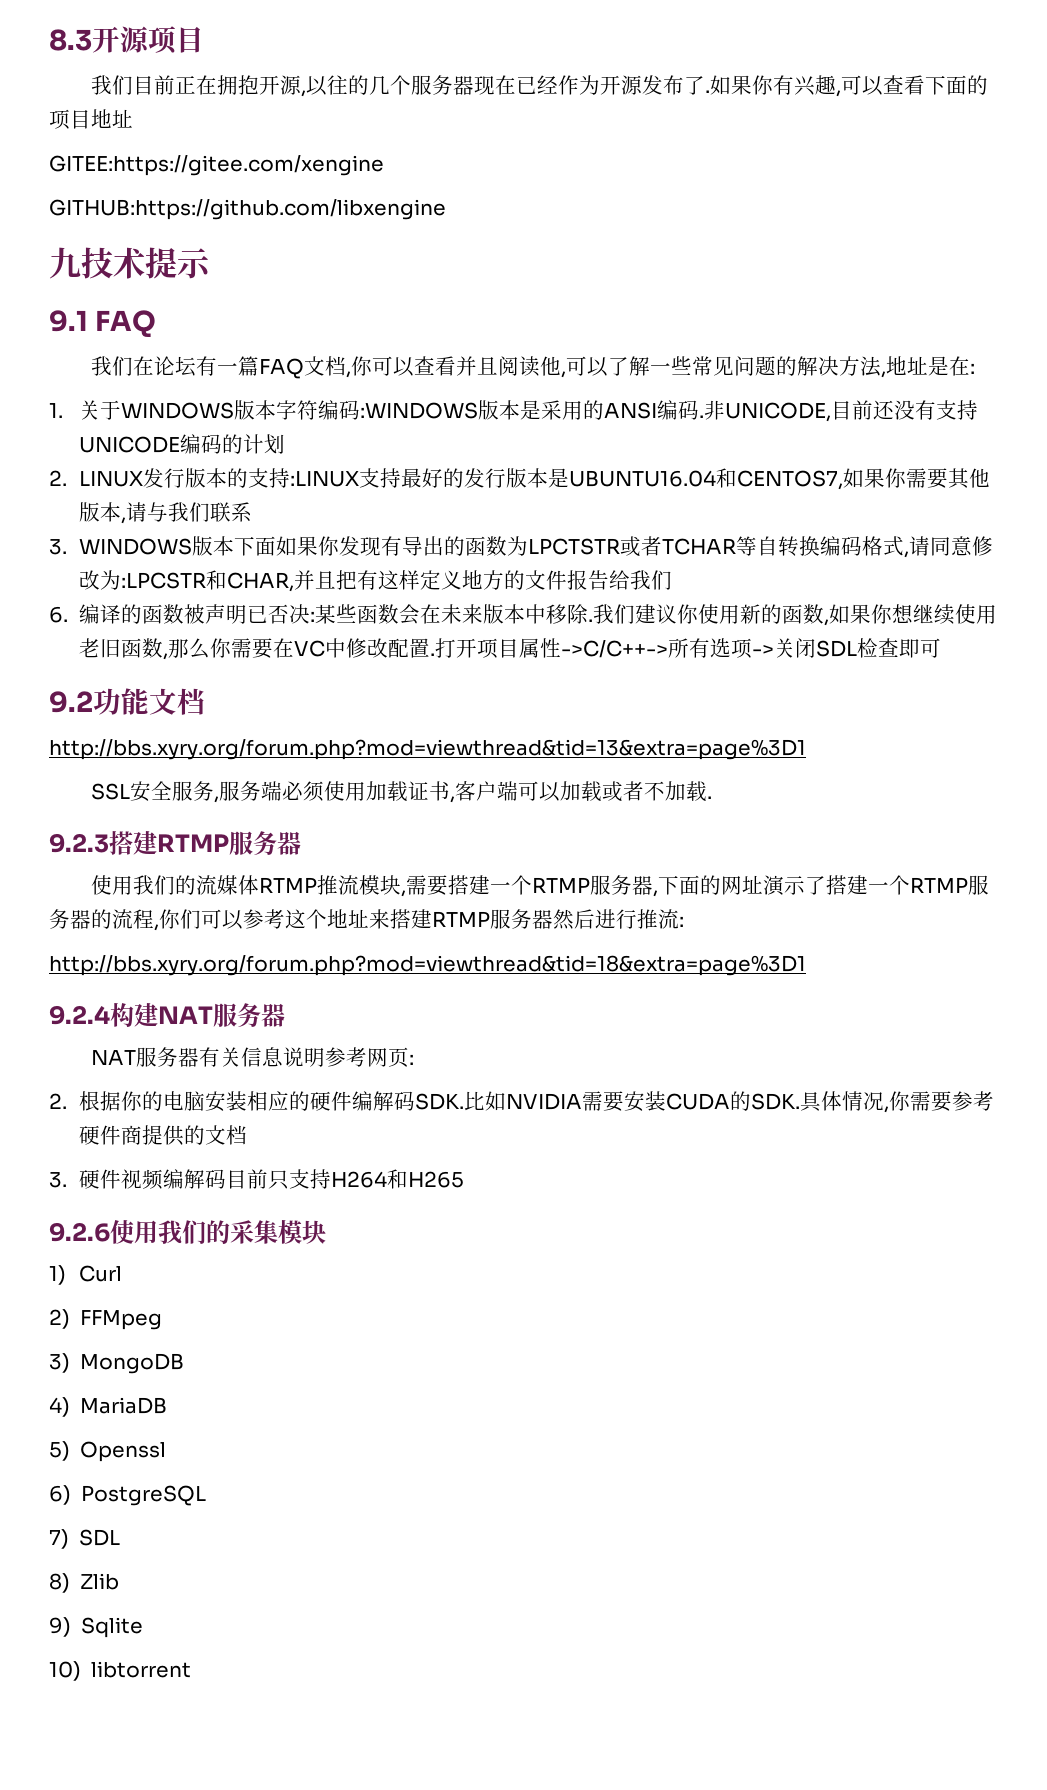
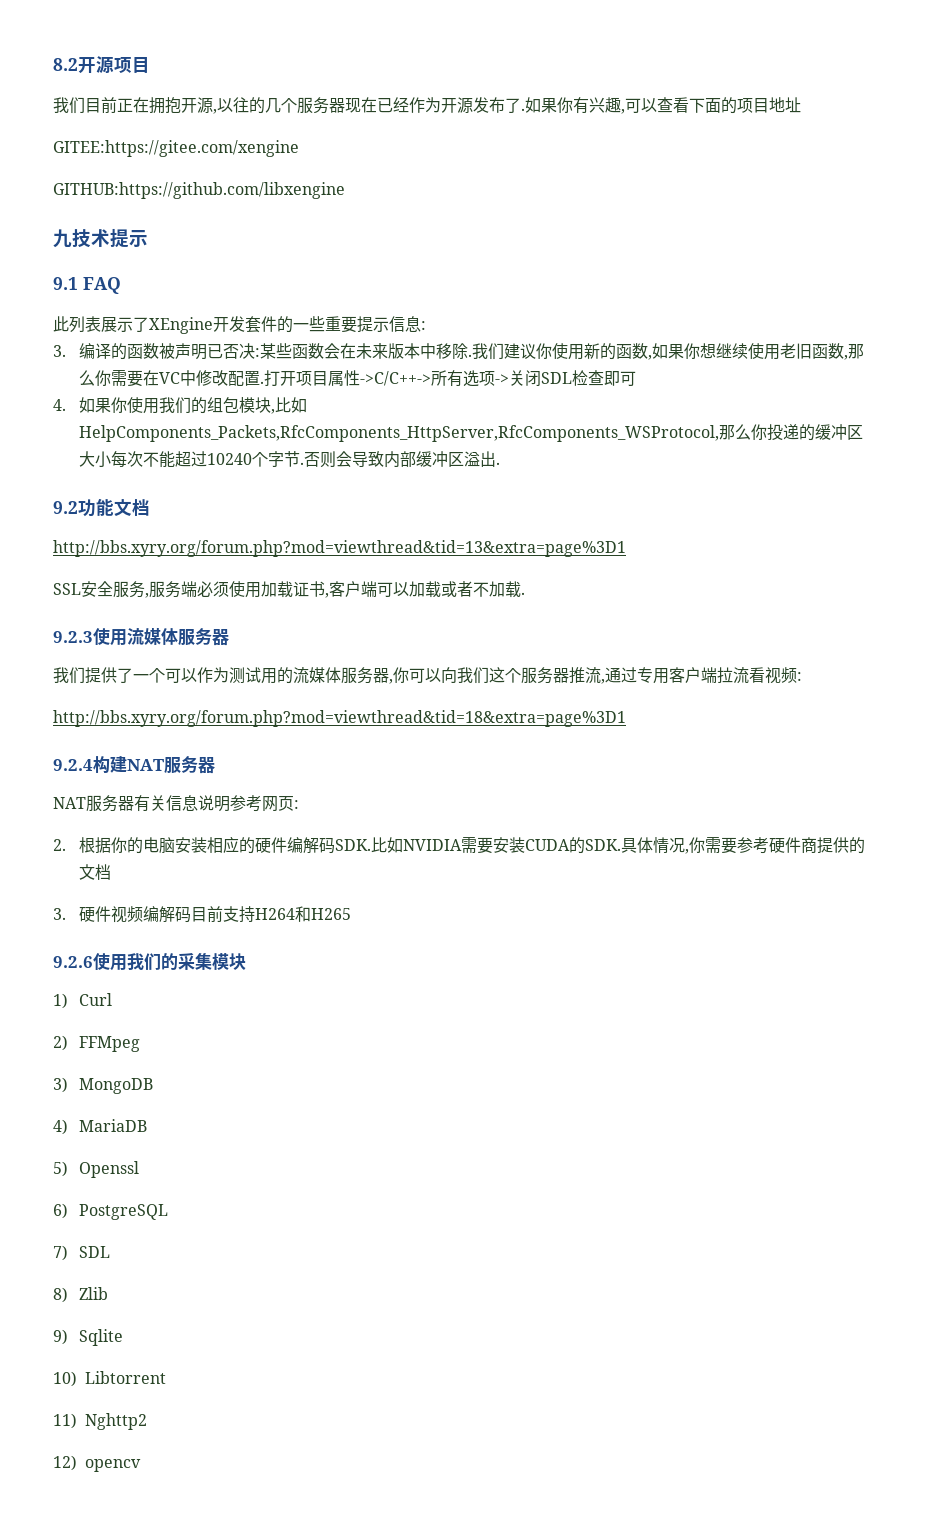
- 8.3开源项目
+ 8.2开源项目
- 我们在论坛有一篇FAQ文档,你可以查看并且阅读他,可以了解一些常见问题的解决方法,地址是在:
- 1.关于WINDOWS版本字符编码:WINDOWS版本是采用的ANSI编码.非UNICODE,目前还没有支持UNICODE编码的计划
- 2. LINUX发行版本的支持:LINUX支持最好的发行版本是UBUNTU16.04和CENTOS7,如果你需要其他版本,请与我们联系
- 3. WINDOWS版本下面如果你发现有导出的函数为LPCTSTR或者TCHAR等自转换编码格式,请同意修改为:LPCSTR和CHAR,并且把有这样定义地方的文件报告给我们
- 6.编译的函数被声明已否决:某些函数会在未来版本中移除.
+ 此列表展示了XEngine开发套件的一些重要提示信息:
+ 3.编译的函数被声明已否决:某些函数会在未来版本中移除.
+ 4.如果你使用我们的组包模块,比如HelpComponents_Packets,RfcComponents_HttpServer,RfcComponents_WSProtocol,那么你投递的缓冲区大小每次不能超过10240个字节.否则会导致内部缓冲区溢出.
- 9.2.3搭建RTMP服务器
- 使用我们的流媒体RTMP推流模块,需要搭建一个RTMP服务器,下面的网址演示了搭建一个RTMP服务器的流程,你们可以参考这个地址来搭建RTMP服务器然后进行推流:
+ 9.2.3使用流媒体服务器
+ 我们提供了一个可以作为测试用的流媒体服务器,你可以向我们这个服务器推流,通过专用客户端拉流看视频:
- 3.硬件视频编解码目前只支持H264和H265
+ 3.硬件视频编解码目前支持H264和H265
- 10) libtorrent
+ 10) Libtorrent
+ 11) Nghttp2
+ 12) opencv

